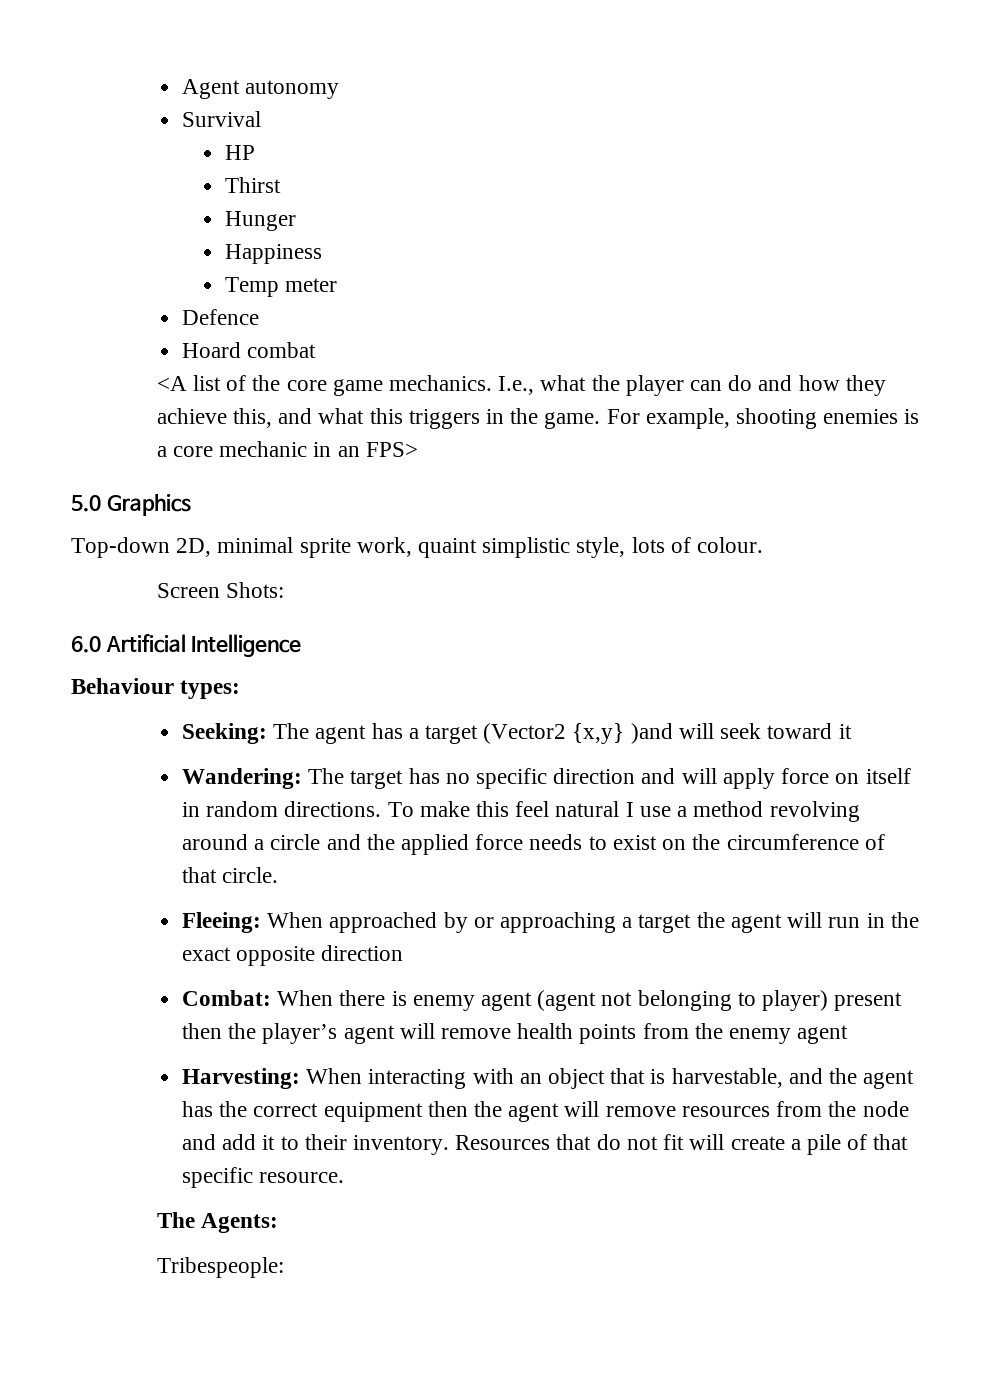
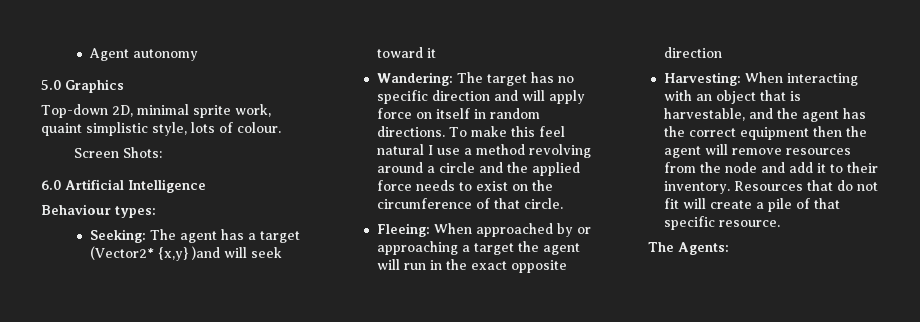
- Survival
- HP
- Thirst
- Hunger
- Happiness
- Temp meter
- Defence
- Hoard combat
- <A list of the core game mechanics. I.e., what the player can do and how they achieve this, and what this triggers in the game. For example, shooting enemies is a core mechanic in an FPS>
- Seeking: The agent has a target (Vector2 {x,y} )and will seek toward it
+ Seeking: The agent has a target (Vector2* {x,y} )and will seek toward it
- Combat: When there is enemy agent (agent not belonging to player) present then the player’s agent will remove health points from the enemy agent
- Tribespeople:

